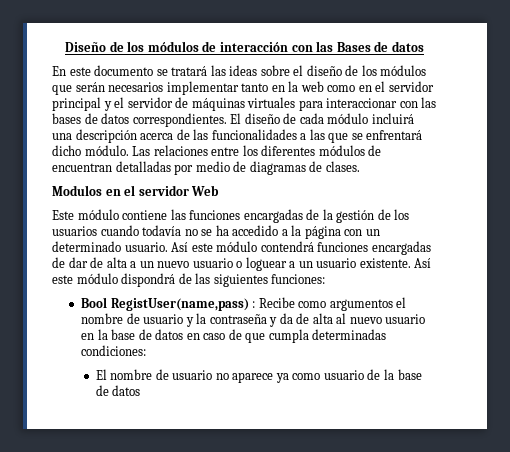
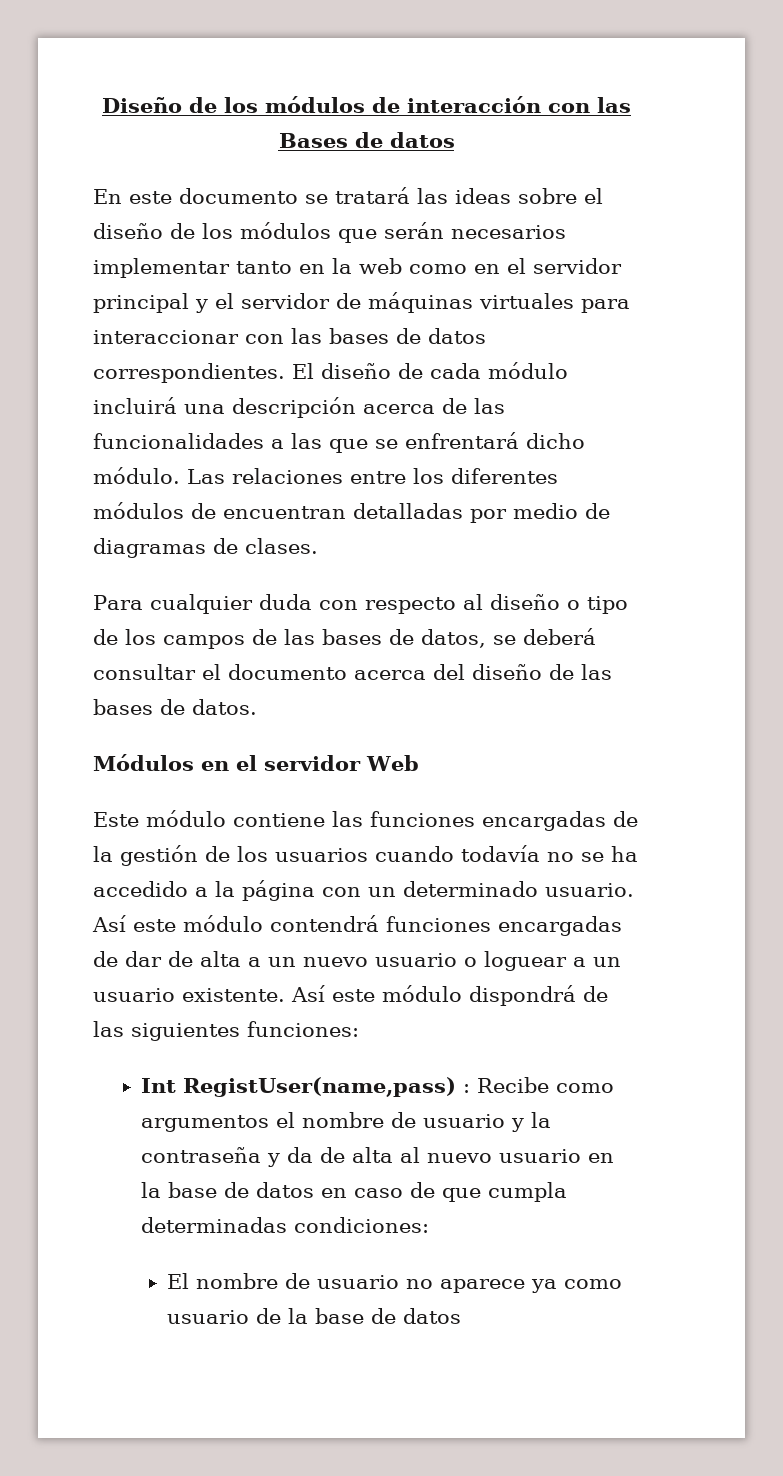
- Modulos en el servidor Web
+ Para cualquier duda con respecto al diseño o tipo de los campos de las bases de datos, se deberá consultar el documento acerca del diseño de las bases de datos.
+ Módulos en el servidor Web
- Bool RegistUser(name,pass) : Recibe como argumentos el nombre de usuario y la contraseña y da de alta al nuevo usuario en la base de datos en caso de que cumpla determinadas condiciones:
+ Int RegistUser(name,pass) : Recibe como argumentos el nombre de usuario y la contraseña y da de alta al nuevo usuario en la base de datos en caso de que cumpla determinadas condiciones:

